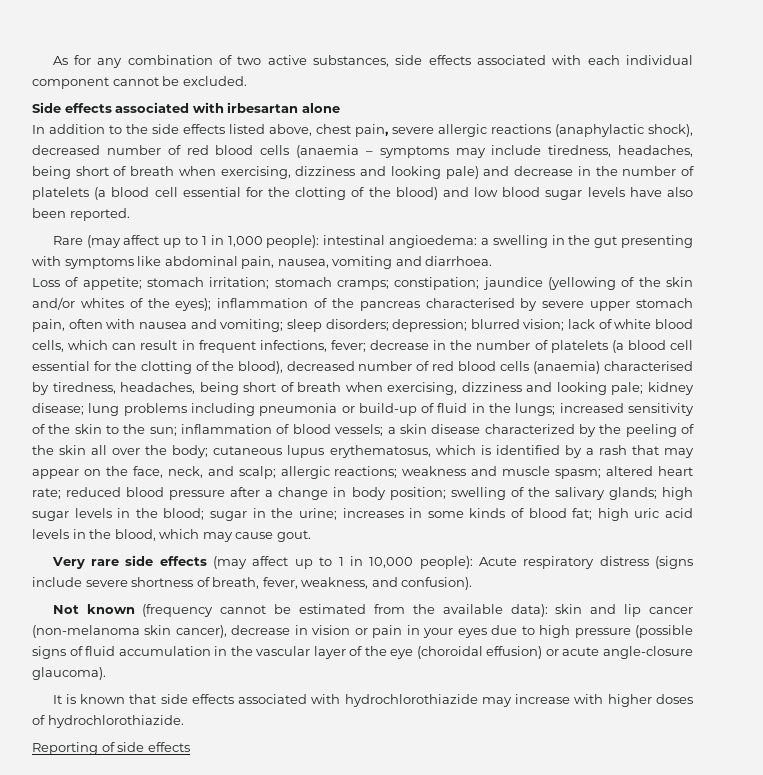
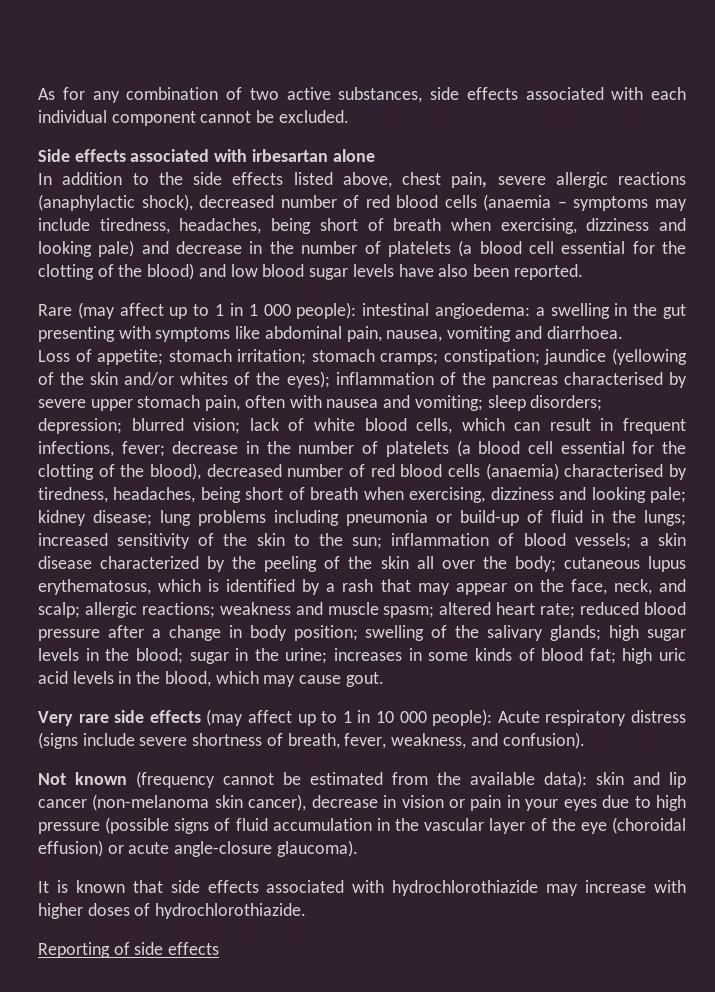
- Rare (may affect up to 1 in 1,000 people): intestinal angioedema: a swelling in the gut presenting with symptoms like abdominal pain, nausea, vomiting and diarrhoea.
+ Rare (may affect up to 1 in 1 000 people): intestinal angioedema: a swelling in the gut presenting with symptoms like abdominal pain, nausea, vomiting and diarrhoea.
- Very rare side effects (may affect up to 1 in 10,000 people): Acute respiratory distress (signs include severe shortness of breath, fever, weakness, and confusion).
+ Very rare side effects (may affect up to 1 in 10 000 people): Acute respiratory distress (signs include severe shortness of breath, fever, weakness, and confusion).

